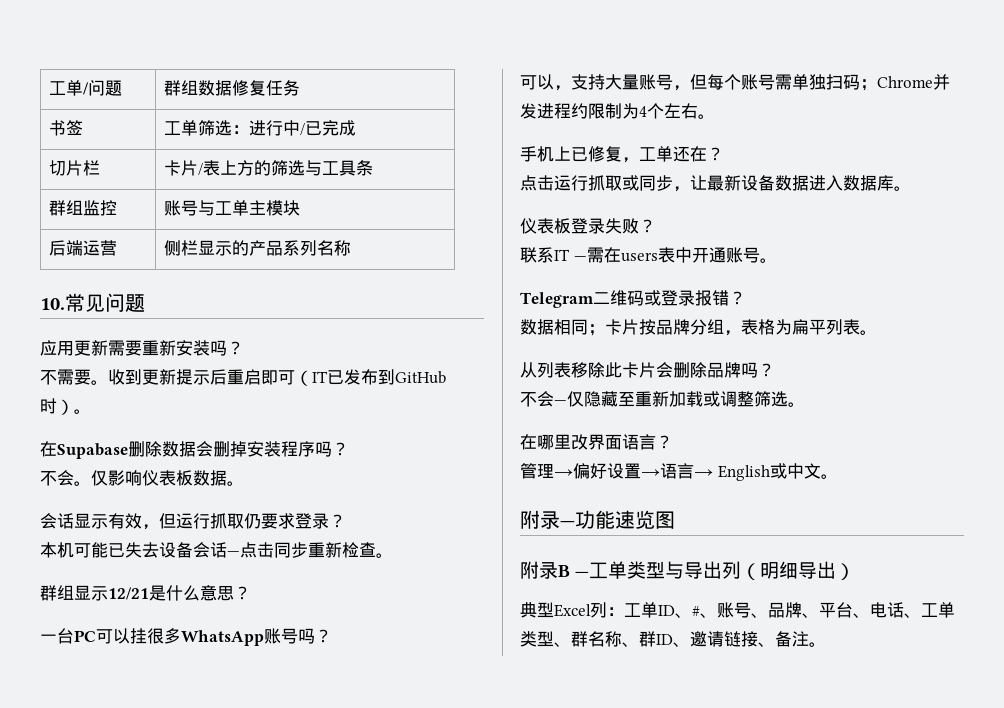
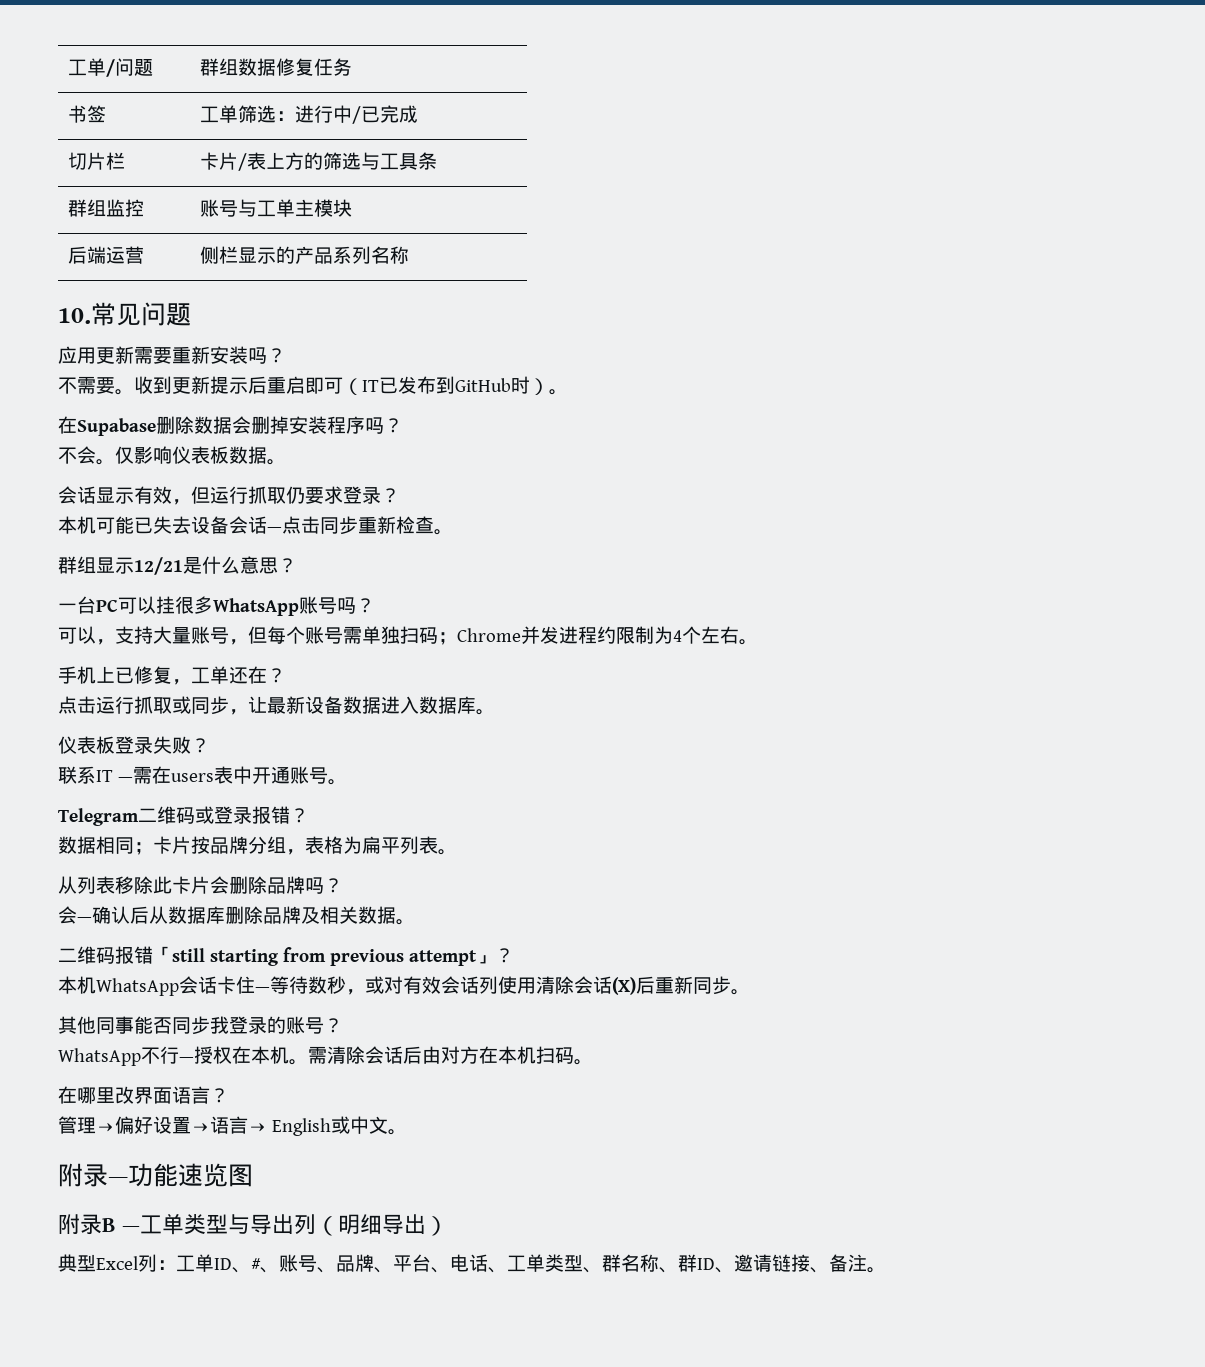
- 不会—仅隐藏至重新加载或调整筛选。
+ 会—确认后从数据库删除品牌及相关数据。
+ 二维码报错「still starting from previous attempt」？
+ 本机WhatsApp会话卡住—等待数秒，或对有效会话列使用清除会话(X)后重新同步。
+ 其他同事能否同步我登录的账号？
+ WhatsApp不行—授权在本机。需清除会话后由对方在本机扫码。

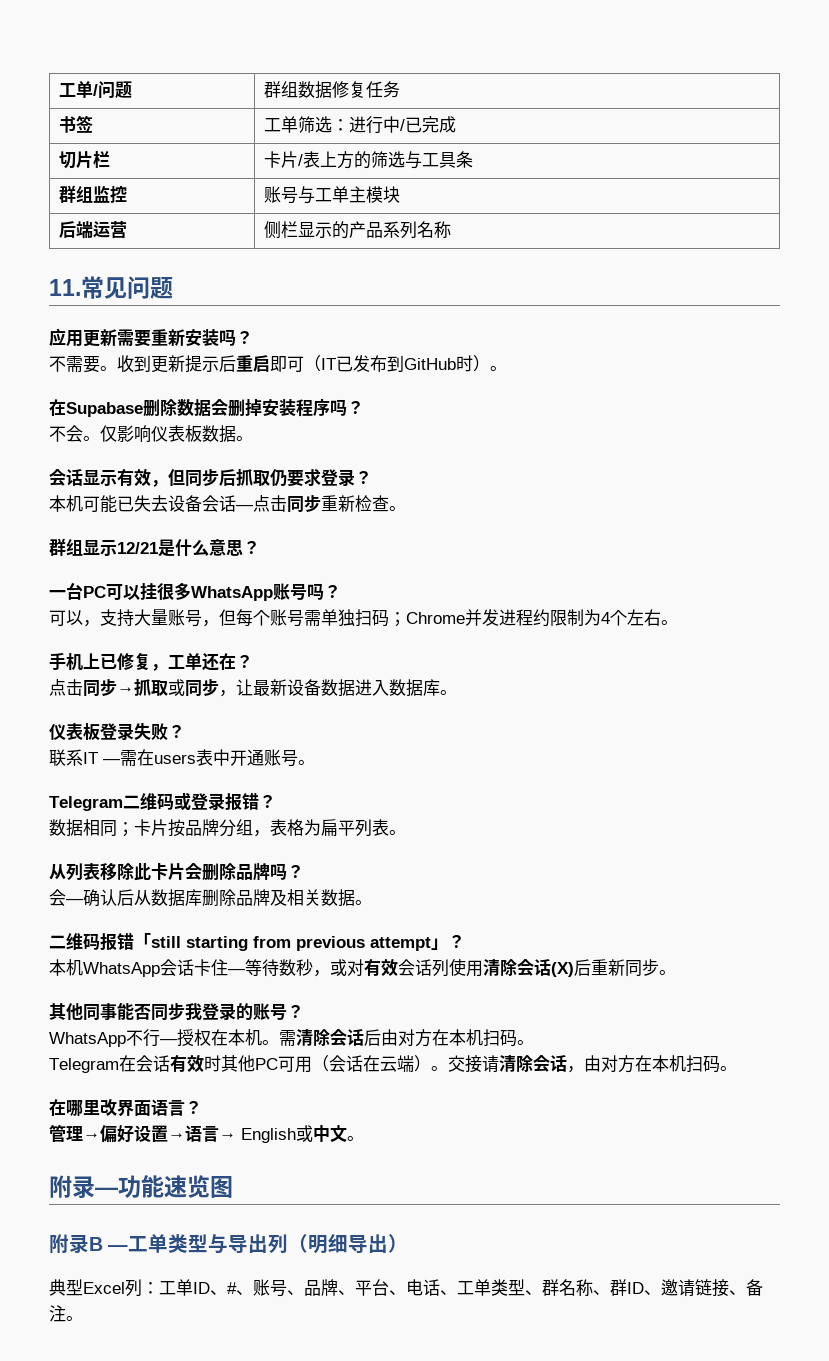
- 10.常见问题
+ 11.常见问题
- 会话显示有效，但运行抓取仍要求登录？
+ 会话显示有效，但同步后抓取仍要求登录？
- 点击运行抓取或同步，让最新设备数据进入数据库。
+ 点击同步→抓取或同步，让最新设备数据进入数据库。
+ Telegram在会话有效时其他PC可用（会话在云端）。交接请清除会话，由对方在本机扫码。

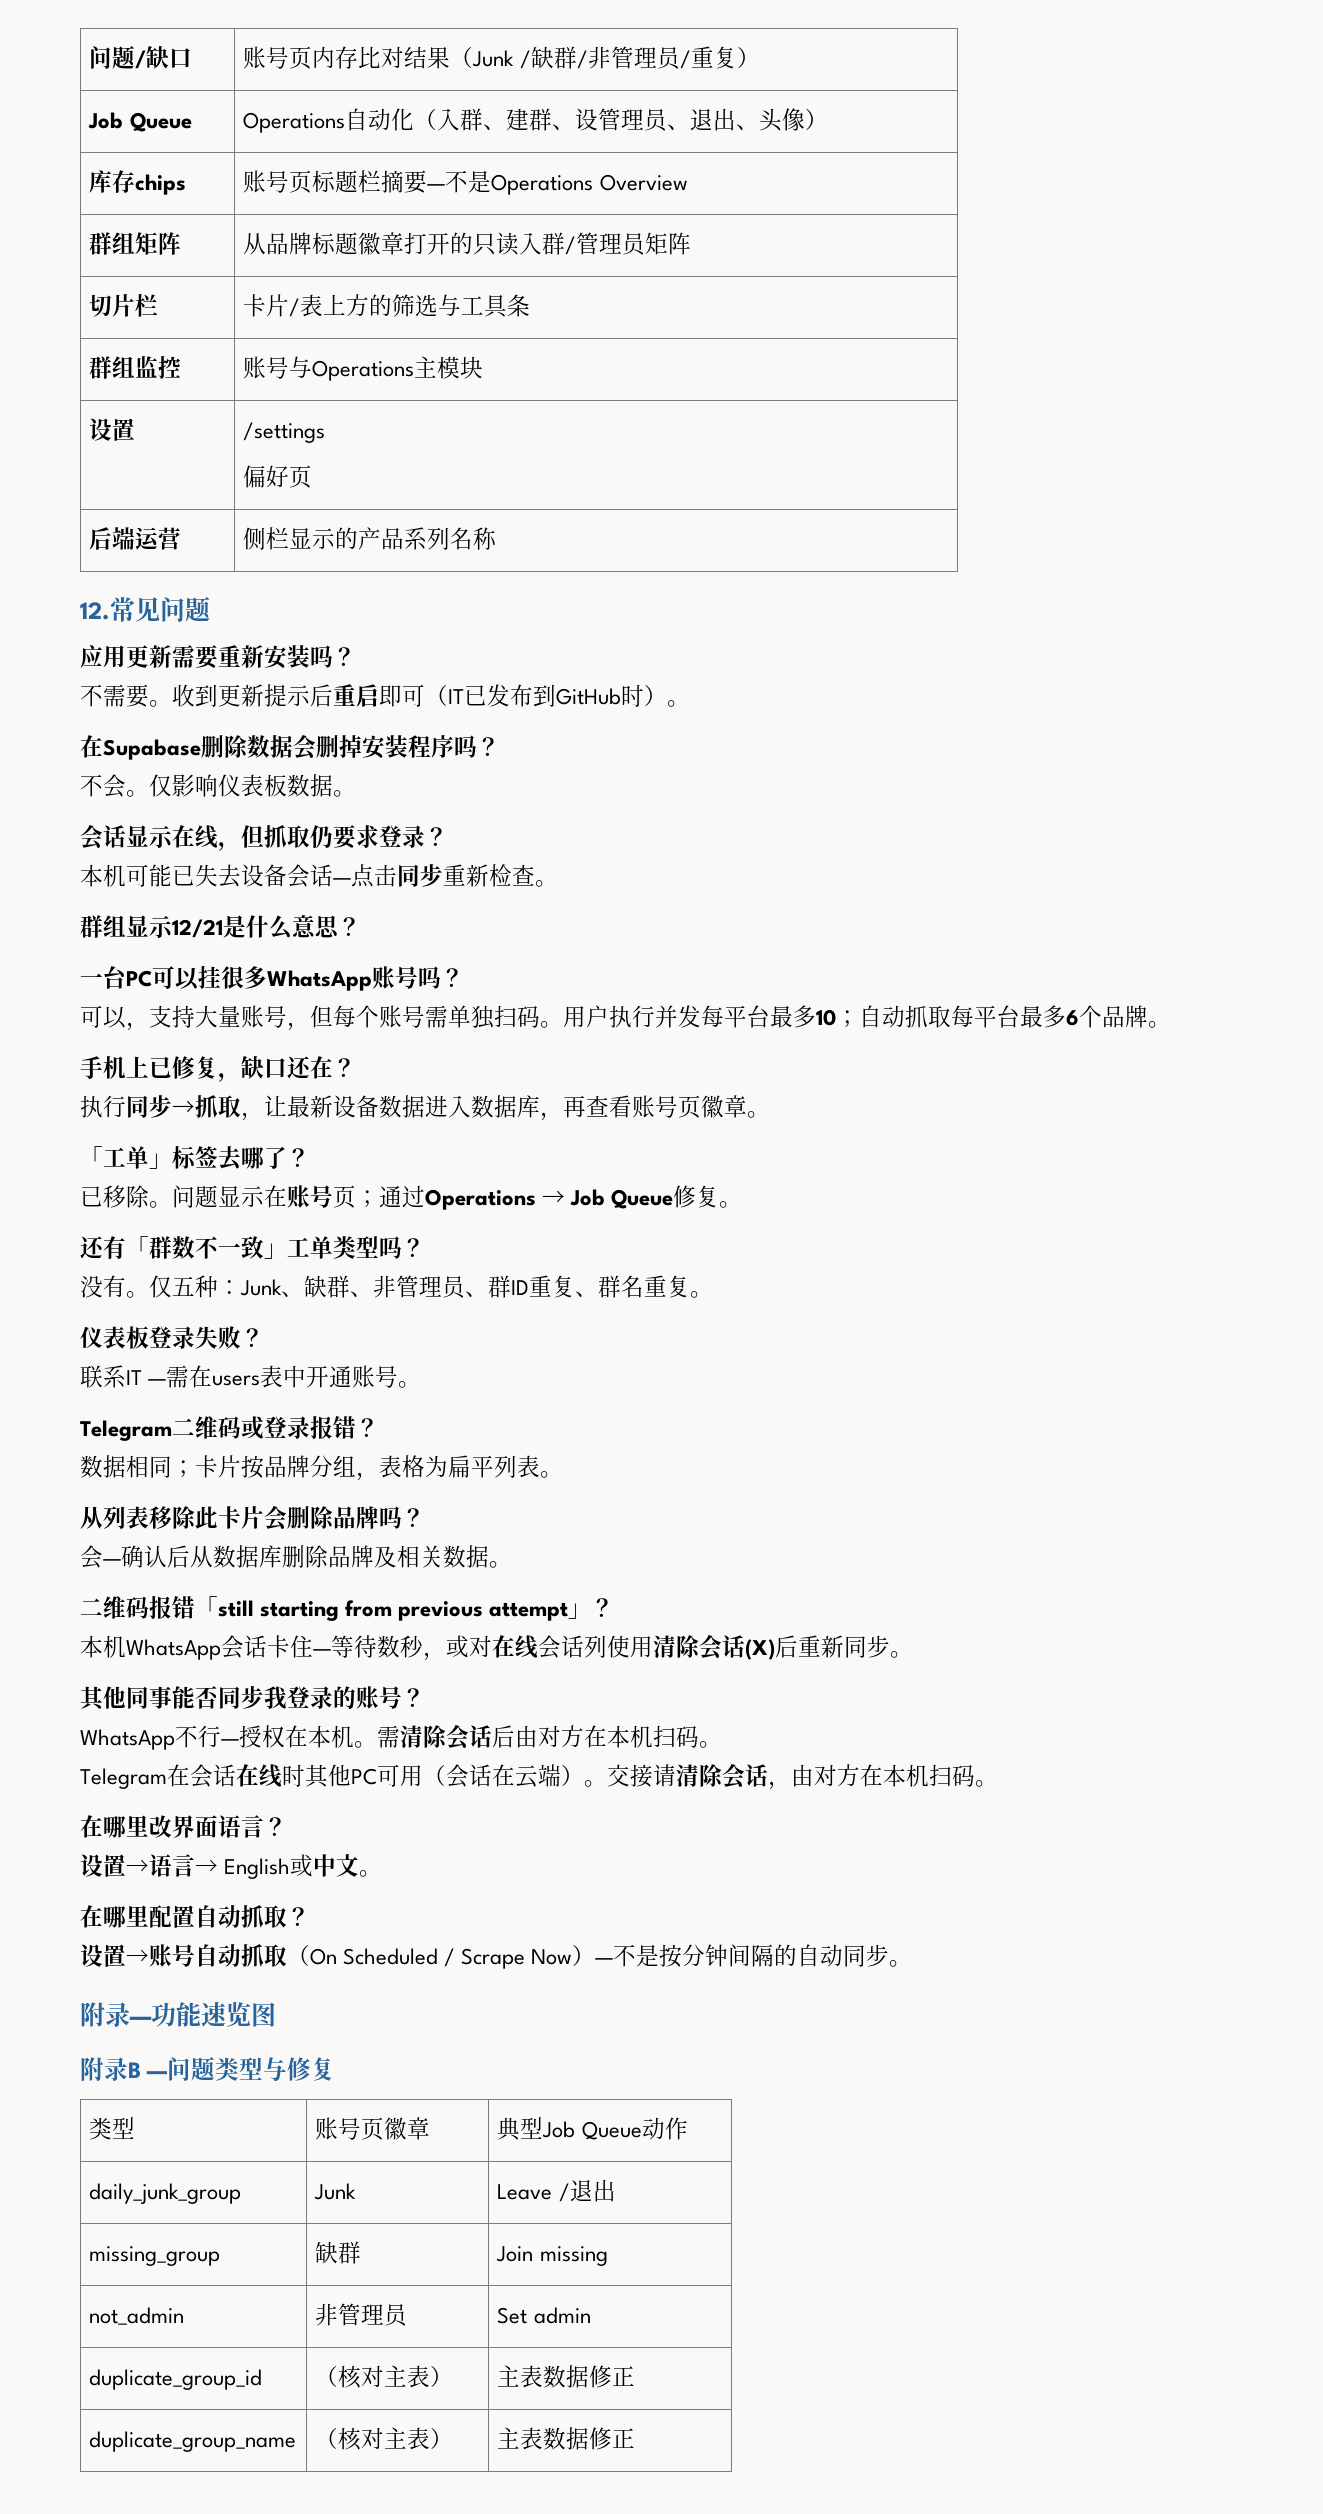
- 工单/问题 | 群组数据修复任务
- 书签 | 工单筛选：进行中/已完成
+ 问题/缺口 | 账号页内存比对结果（Junk /缺群/非管理员/重复）
+ Job Queue | Operations自动化（入群、建群、设管理员、退出、头像）
+ 库存chips | 账号页标题栏摘要—不是Operations Overview
+ 群组矩阵 | 从品牌标题徽章打开的只读入群/管理员矩阵
- 群组监控 | 账号与工单主模块
+ 群组监控 | 账号与Operations主模块
+ 设置 | /settings
+ 偏好页
- 11.常见问题
+ 12.常见问题
- 会话显示有效，但同步后抓取仍要求登录？
+ 会话显示在线，但抓取仍要求登录？
- 可以，支持大量账号，但每个账号需单独扫码；Chrome并发进程约限制为4个左右。
+ 可以，支持大量账号，但每个账号需单独扫码。用户执行并发每平台最多10；自动抓取每平台最多6个品牌。
- 手机上已修复，工单还在？
+ 手机上已修复，缺口还在？
- 点击同步→抓取或同步，让最新设备数据进入数据库。
+ 执行同步→抓取，让最新设备数据进入数据库，再查看账号页徽章。
+ 「工单」标签去哪了？
+ 已移除。问题显示在账号页；通过Operations → Job Queue修复。
+ 还有「群数不一致」工单类型吗？
+ 没有。仅五种：Junk、缺群、非管理员、群ID重复、群名重复。
- 本机WhatsApp会话卡住—等待数秒，或对有效会话列使用清除会话(X)后重新同步。
+ 本机WhatsApp会话卡住—等待数秒，或对在线会话列使用清除会话(X)后重新同步。
- Telegram在会话有效时其他PC可用（会话在云端）。
+ Telegram在会话在线时其他PC可用（会话在云端）。
- 管理→偏好设置→语言→ English或中文。
+ 设置→语言→ English或中文。
+ 在哪里配置自动抓取？
+ 设置→账号自动抓取（On Scheduled / Scrape Now）—不是按分钟间隔的自动同步。
- 附录B —工单类型与导出列（明细导出）
- 典型Excel列：工单ID、#、账号、品牌、平台、电话、工单类型、群名称、群ID、邀请链接、备注。
+ 附录B —问题类型与修复
+ 类型 | 账号页徽章 | 典型Job Queue动作
+ daily_junk_group | Junk | Leave /退出
+ missing_group | 缺群 | Join missing
+ not_admin | 非管理员 | Set admin
+ duplicate_group_id | （核对主表） | 主表数据修正
+ duplicate_group_name | （核对主表） | 主表数据修正

